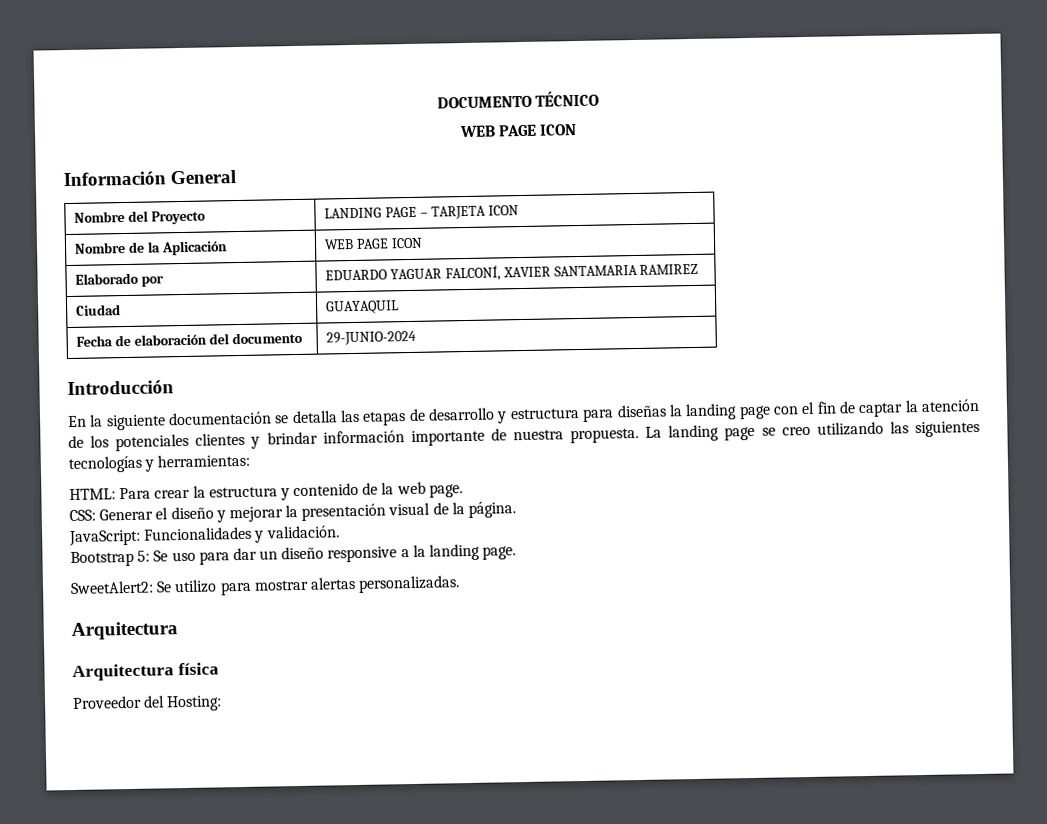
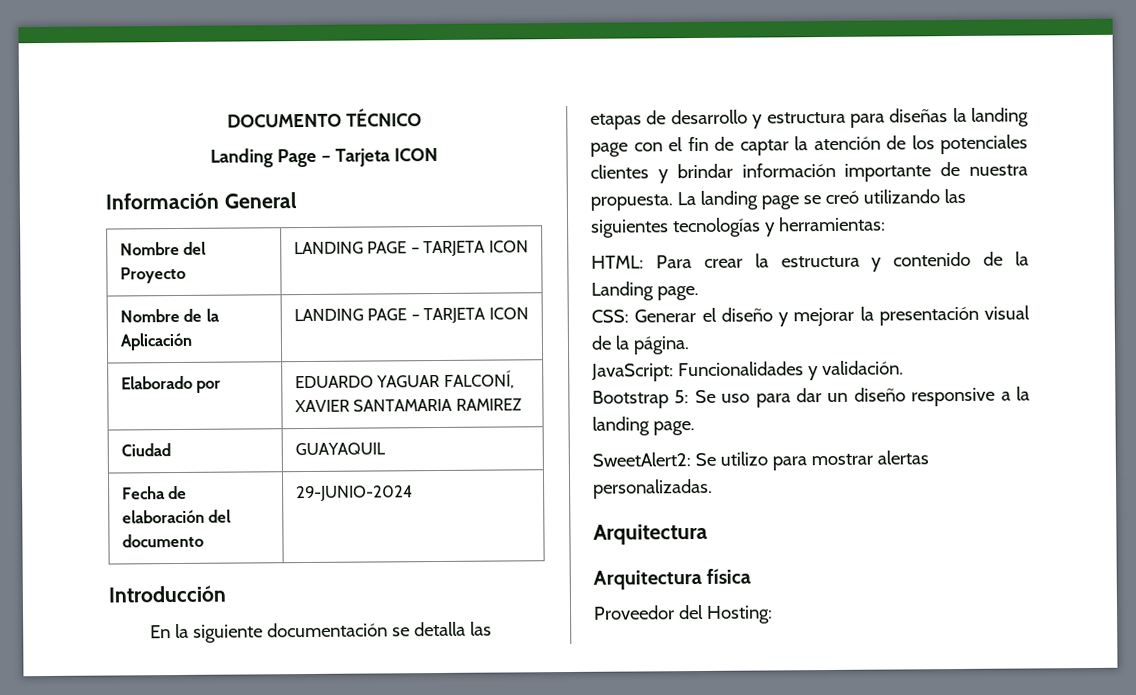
  DOCUMENTO TÉCNICO
- WEB PAGE ICON
+ Landing Page – Tarjeta ICON
- Nombre de la Aplicación | WEB PAGE ICON
+ Nombre de la Aplicación | LANDING PAGE – TARJETA ICON
- La landing page se creo utilizando las siguientes tecnologías y herramientas:
+ La landing page se creó utilizando las siguientes tecnologías y herramientas:
- HTML: Para crear la estructura y contenido de la web page.
+ HTML: Para crear la estructura y contenido de la Landing page.

